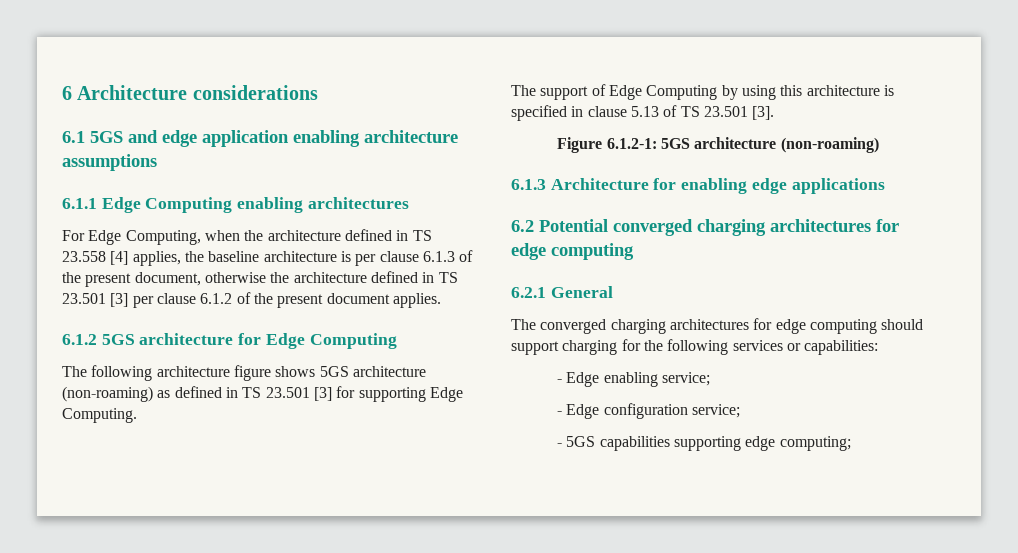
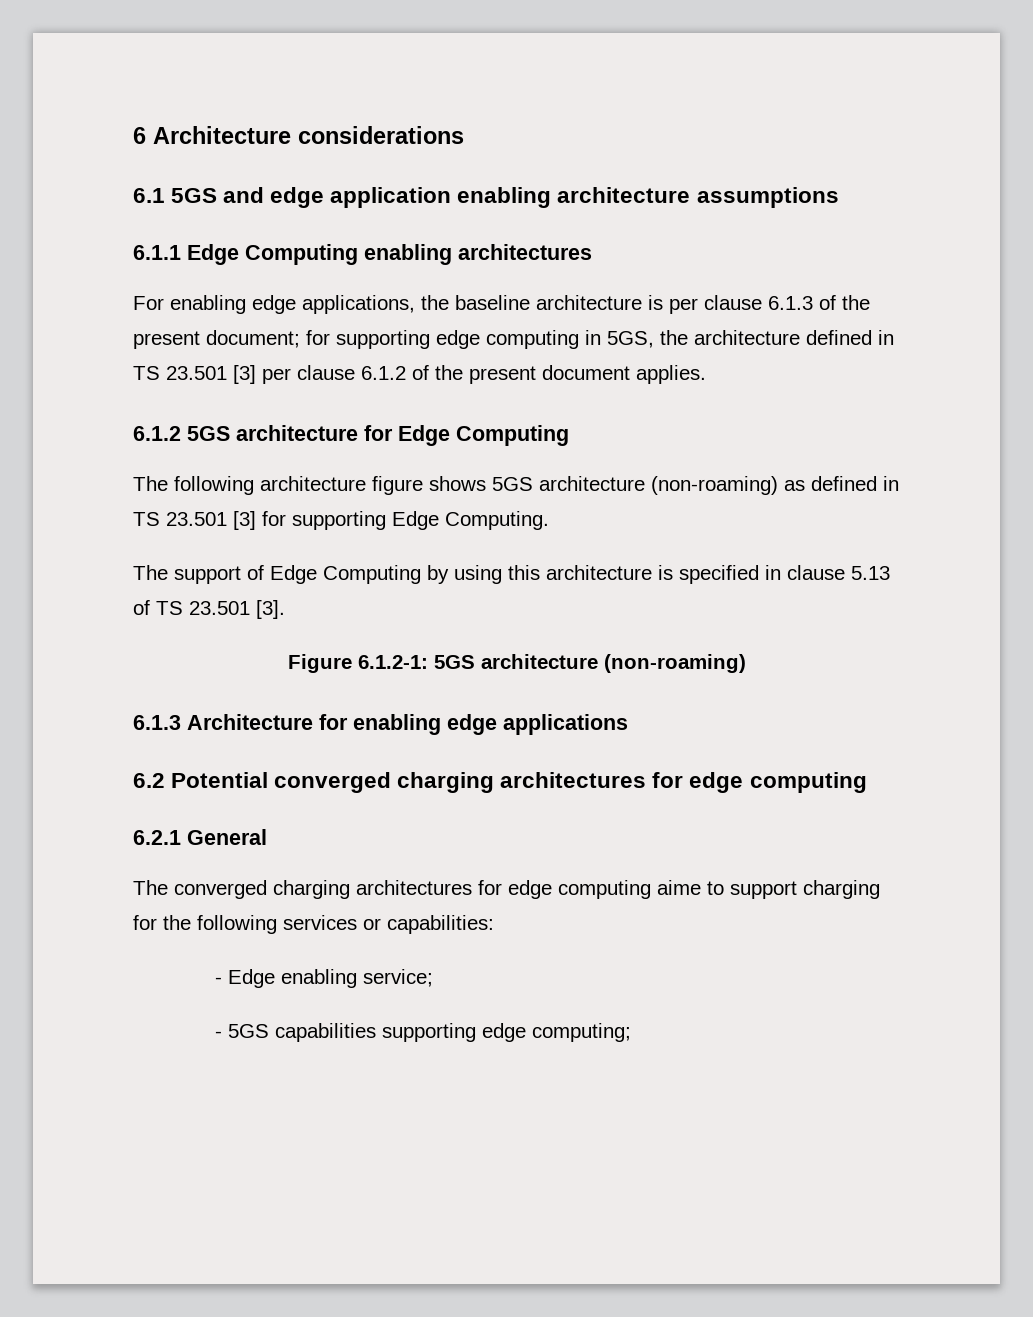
- For Edge Computing, when the architecture defined in TS 23.558 [4] applies, the baseline architecture is per clause 6.1.3 of the present document, otherwise the architecture defined in TS 23.501 [3] per clause 6.1.2 of the present document applies.
+ For enabling edge applications, the baseline architecture is per clause 6.1.3 of the present document; for supporting edge computing in 5GS, the architecture defined in TS 23.501 [3] per clause 6.1.2 of the present document applies.
- The converged charging architectures for edge computing should support charging for the following services or capabilities:
+ The converged charging architectures for edge computing aime to support charging for the following services or capabilities:
- - Edge configuration service;

